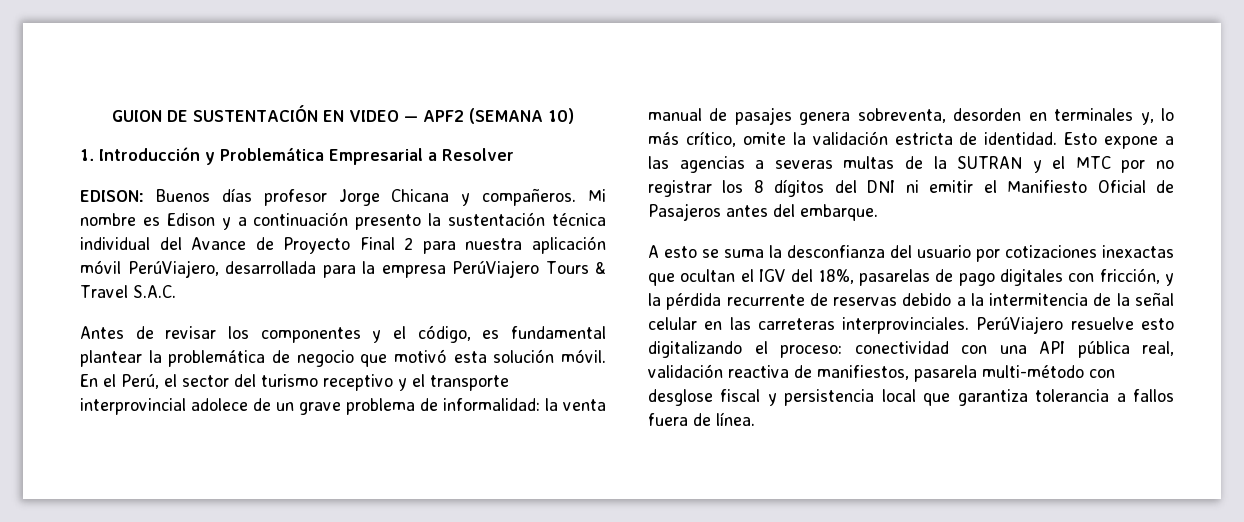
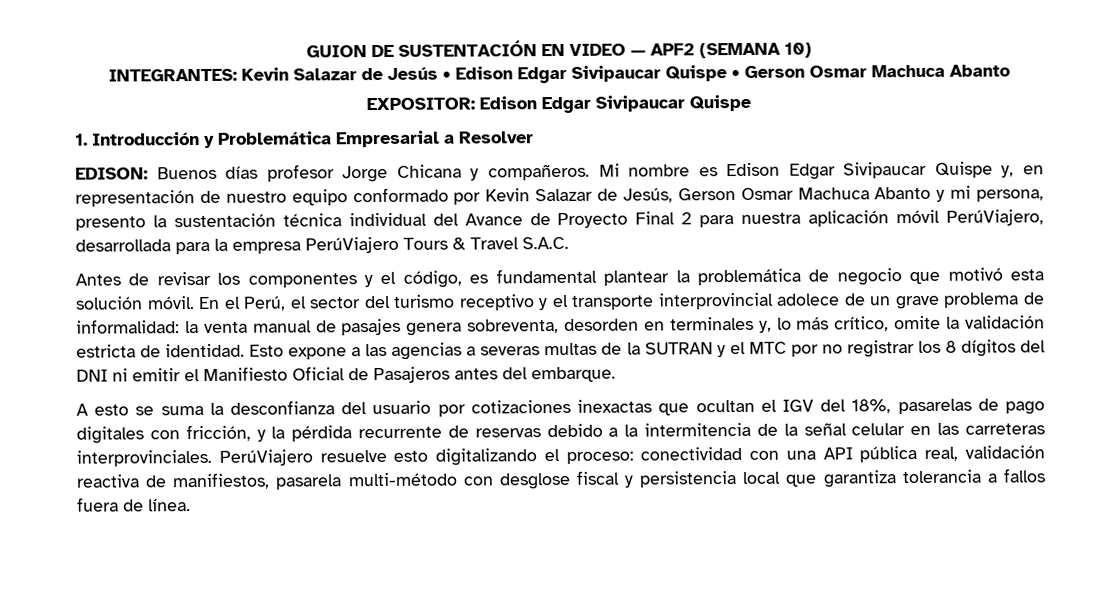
+ INTEGRANTES: Kevin Salazar de Jesús • Edison Edgar Sivipaucar Quispe • Gerson Osmar Machuca Abanto
+ EXPOSITOR: Edison Edgar Sivipaucar Quispe
- Mi nombre es Edison y a continuación presento la sustentación técnica individual del Avance de Proyecto Final 2 para nuestra aplicación móvil PerúViajero, desarrollada para la empresa PerúViajero Tours & Travel S.A.C.
+ Mi nombre es Edison Edgar Sivipaucar Quispe y, en representación de nuestro equipo conformado por Kevin Salazar de Jesús, Gerson Osmar Machuca Abanto y mi persona, presento la sustentación técnica individual del Avance de Proyecto Final 2 para nuestra aplicación móvil PerúViajero, desarrollada para la empresa PerúViajero Tours & Travel S.A.C.

